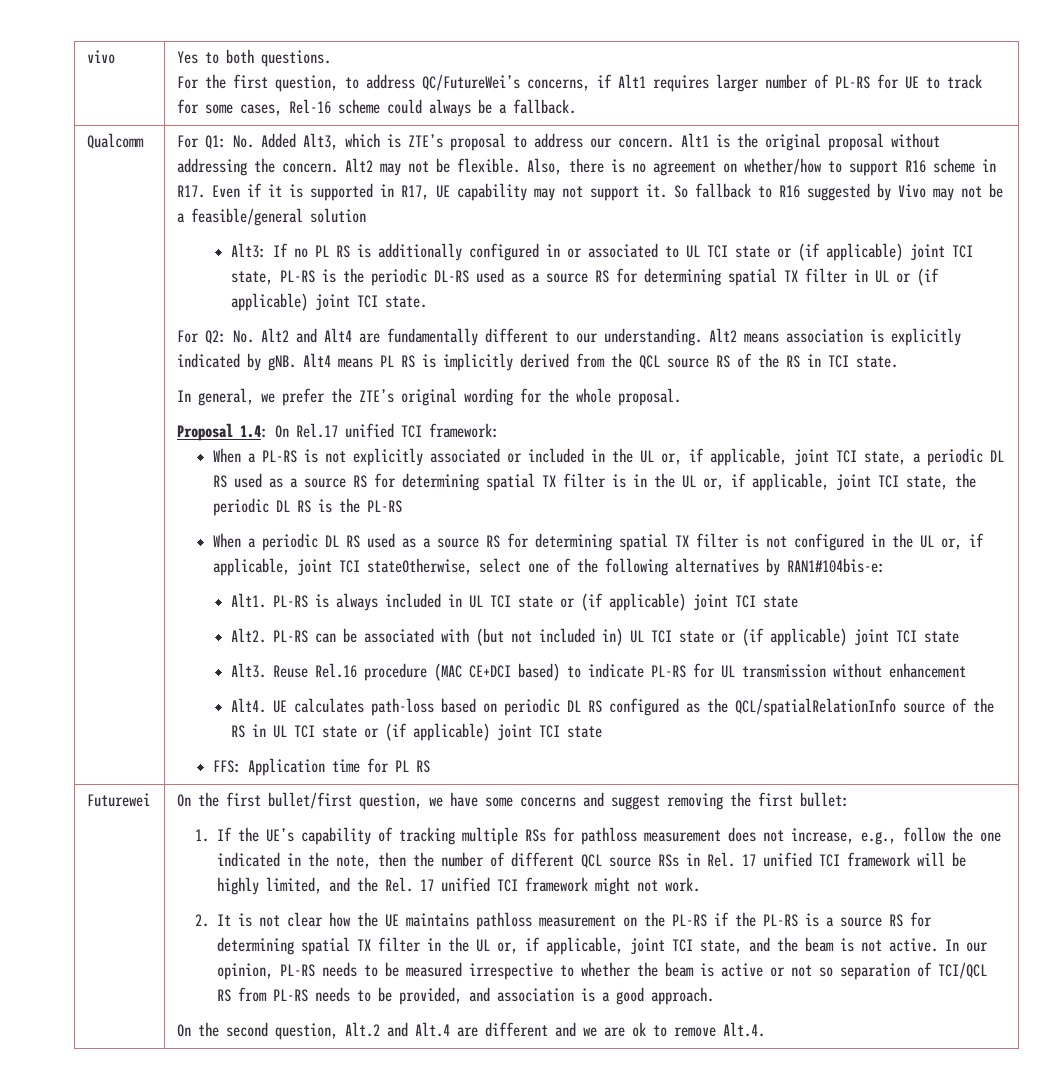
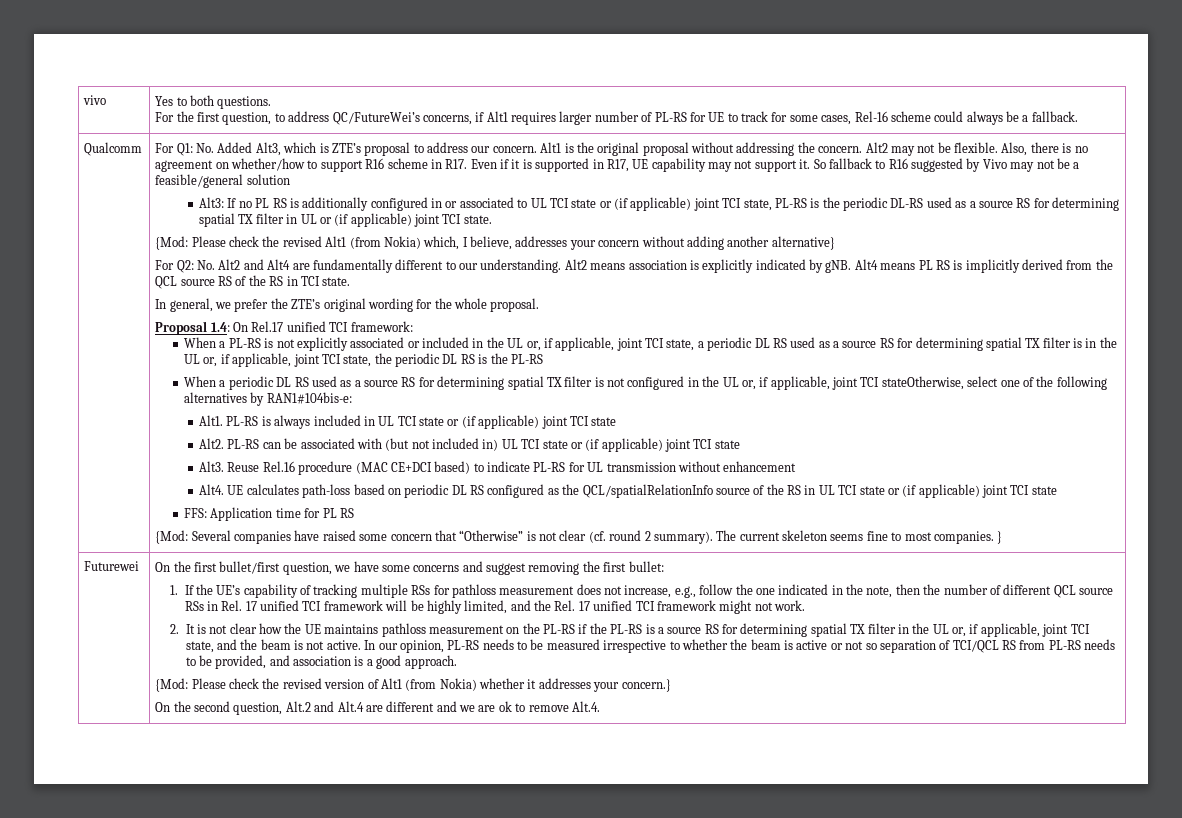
+ {Mod: Please check the revised Alt1 (from Nokia) which, I believe, addresses your concern without adding another alternative}
+ {Mod: Several companies have raised some concern that “Otherwise” is not clear (cf. round 2 summary). The current skeleton seems fine to most companies. }
+ {Mod: Please check the revised version of Alt1 (from Nokia) whether it addresses your concern.}

